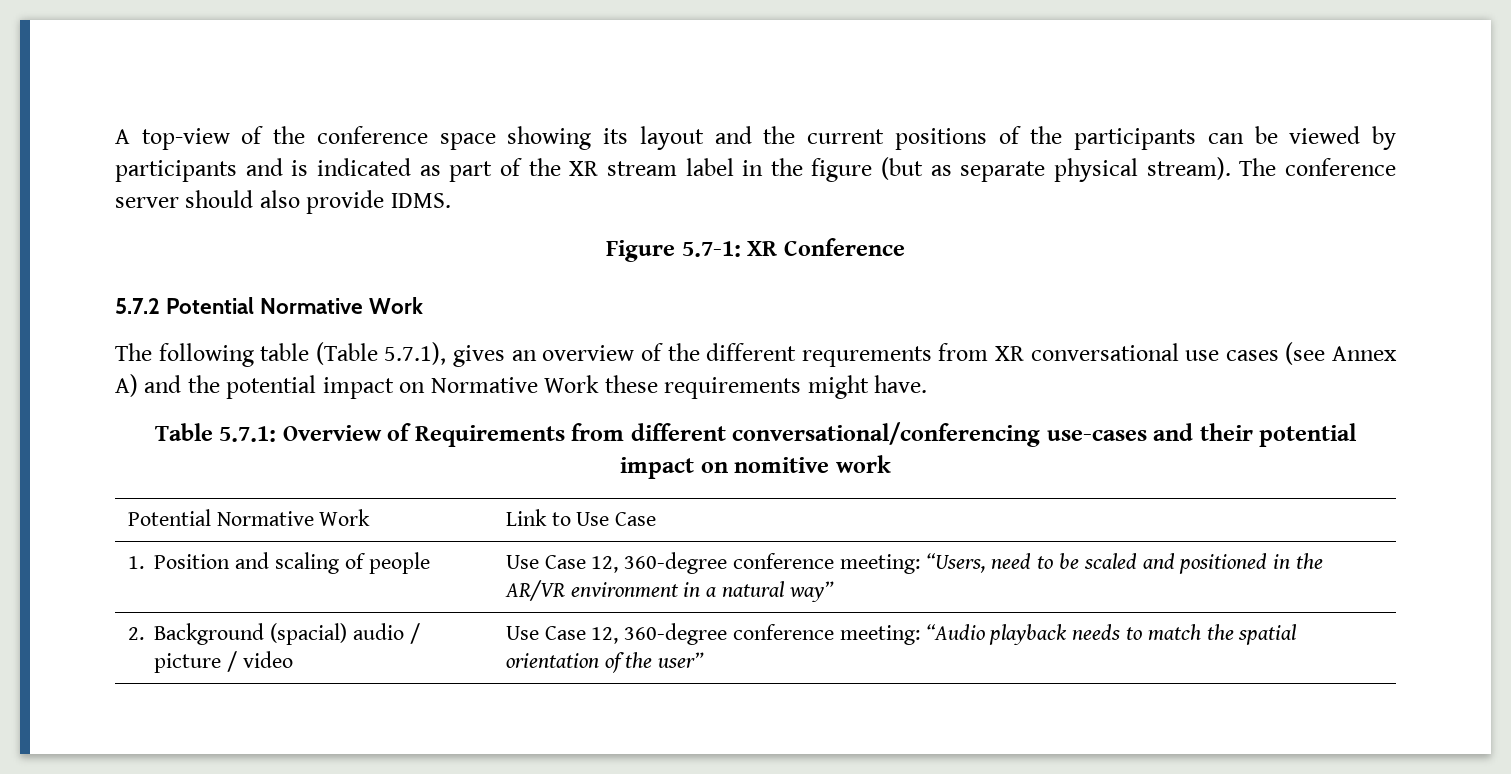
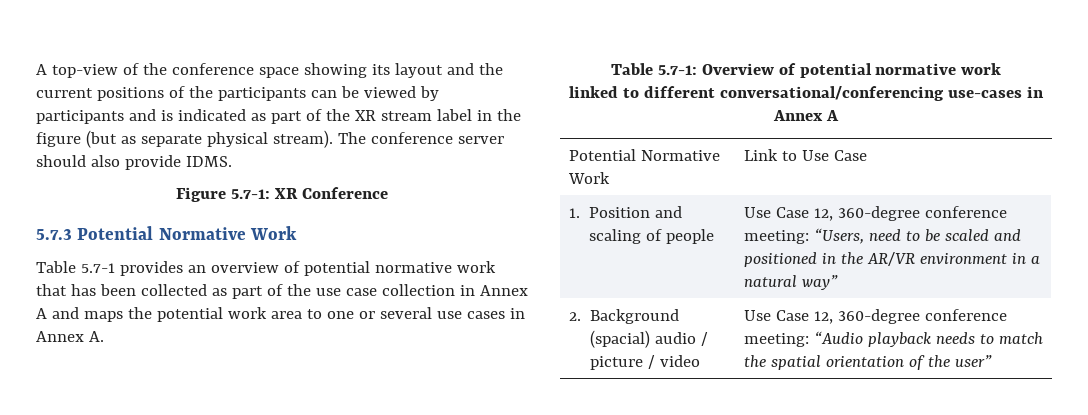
- 5.7.2 Potential Normative Work
+ 5.7.3 Potential Normative Work
- The following table (Table 5.7.1), gives an overview of the different requrements from XR conversational use cases (see Annex A) and the potential impact on Normative Work these requirements might have.
- Table 5.7.1: Overview of Requirements from different conversational/conferencing use-cases and their potential impact on nomitive work
+ Table 5.7-1 provides an overview of potential normative work that has been collected as part of the use case collection in Annex A and maps the potential work area to one or several use cases in Annex A.
+ Table 5.7-1: Overview of potential normative work
+ linked to different conversational/conferencing use-cases in Annex A

